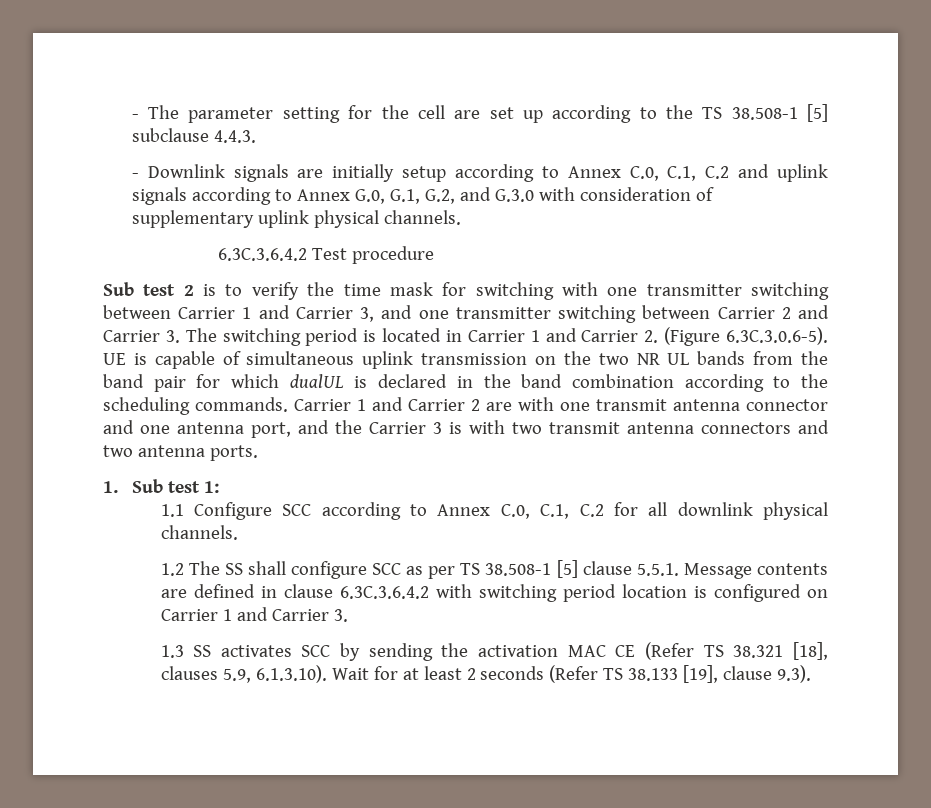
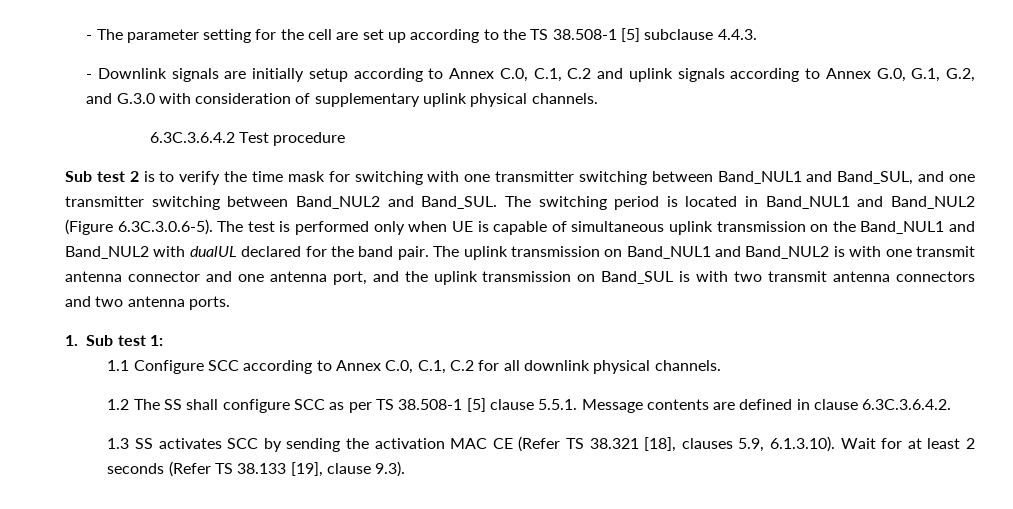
- Sub test 2 is to verify the time mask for switching with one transmitter switching between Carrier 1 and Carrier 3, and one transmitter switching between Carrier 2 and Carrier 3. The switching period is located in Carrier 1 and Carrier 2. (Figure 6.3C.3.0.6-5). UE is capable of simultaneous uplink transmission on the two NR UL bands from the band pair for which dualUL is declared in the band combination according to the scheduling commands. Carrier 1 and Carrier 2 are with one transmit antenna connector and one antenna port, and the Carrier 3 is with two transmit antenna connectors and two antenna ports.
+ Sub test 2 is to verify the time mask for switching with one transmitter switching between Band_NUL1 and Band_SUL, and one transmitter switching between Band_NUL2 and Band_SUL. The switching period is located in Band_NUL1 and Band_NUL2 (Figure 6.3C.3.0.6-5). The test is performed only when UE is capable of simultaneous uplink transmission on the Band_NUL1 and Band_NUL2 with dualUL declared for the band pair. The uplink transmission on Band_NUL1 and Band_NUL2 is with one transmit antenna connector and one antenna port, and the uplink transmission on Band_SUL is with two transmit antenna connectors and two antenna ports.
- 1.2 The SS shall configure SCC as per TS 38.508-1 [5] clause 5.5.1. Message contents are defined in clause 6.3C.3.6.4.2 with switching period location is configured on Carrier 1 and Carrier 3.
+ 1.2 The SS shall configure SCC as per TS 38.508-1 [5] clause 5.5.1. Message contents are defined in clause 6.3C.3.6.4.2.

